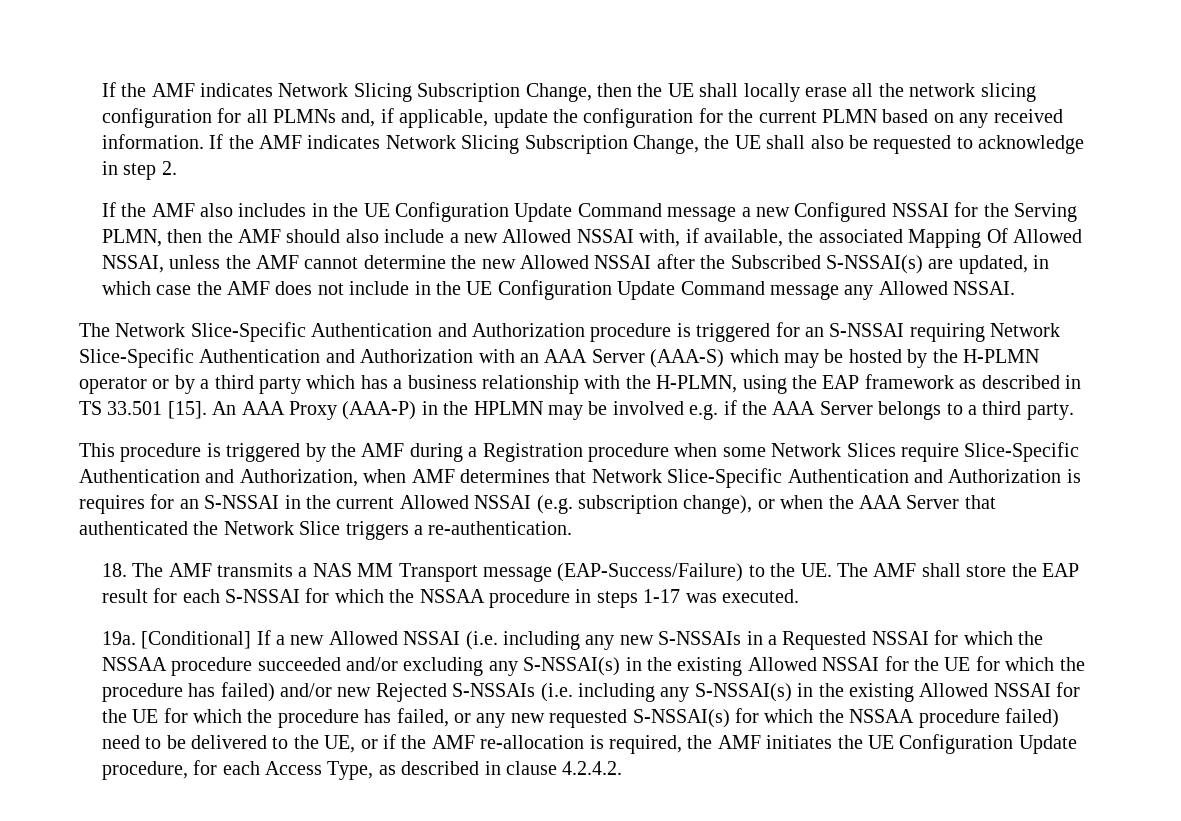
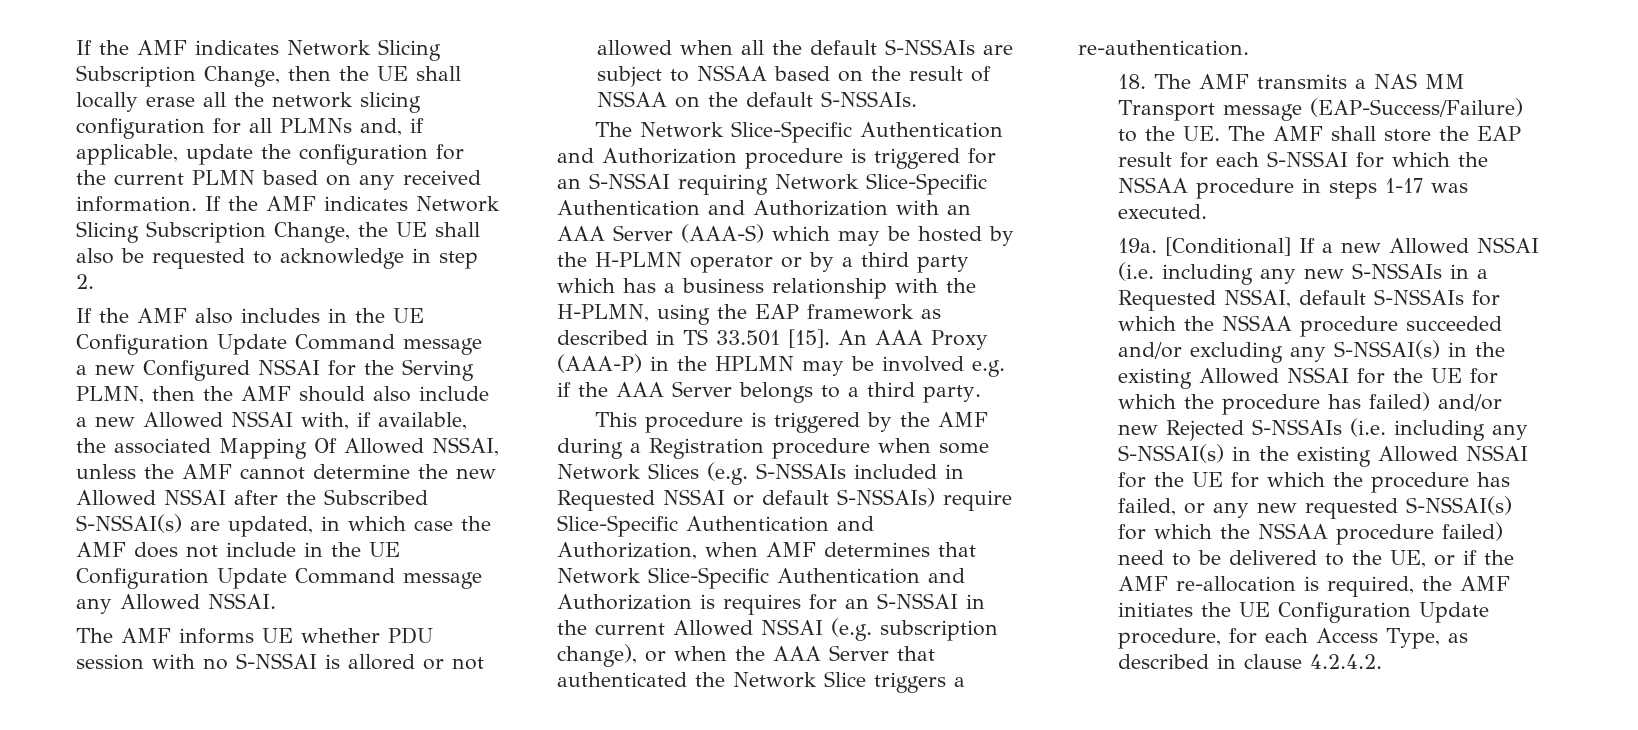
+ The AMF informs UE whether PDU session with no S-NSSAI is allored or not allowed when all the default S-NSSAIs are subject to NSSAA based on the result of NSSAA on the default S-NSSAIs.
- This procedure is triggered by the AMF during a Registration procedure when some Network Slices require Slice-Specific Authentication and Authorization, when AMF determines that Network Slice-Specific Authentication and Authorization is requires for an S-NSSAI in the current Allowed NSSAI (e.g. subscription change), or when the AAA Server that authenticated the Network Slice triggers a re-authentication.
+ This procedure is triggered by the AMF during a Registration procedure when some Network Slices (e.g. S-NSSAIs included in Requested NSSAI or default S-NSSAIs) require Slice-Specific Authentication and Authorization, when AMF determines that Network Slice-Specific Authentication and Authorization is requires for an S-NSSAI in the current Allowed NSSAI (e.g. subscription change), or when the AAA Server that authenticated the Network Slice triggers a re-authentication.
- [Conditional] If a new Allowed NSSAI (i.e. including any new S-NSSAIs in a Requested NSSAI for which the NSSAA procedure succeeded and/or excluding any S-NSSAI(s) in the existing Allowed NSSAI for the UE for which the procedure has failed) and/or new Rejected S-NSSAIs (i.e. including any S-NSSAI(s) in the existing Allowed NSSAI for the UE for which the procedure has failed, or any new requested S-NSSAI(s) for which the NSSAA procedure failed) need to be delivered to the UE, or if the AMF re-allocation is required, the AMF initiates the UE Configuration Update procedure, for each Access Type, as described in clause 4.2.4.2.
+ [Conditional] If a new Allowed NSSAI (i.e. including any new S-NSSAIs in a Requested NSSAI, default S-NSSAIs for which the NSSAA procedure succeeded and/or excluding any S-NSSAI(s) in the existing Allowed NSSAI for the UE for which the procedure has failed) and/or new Rejected S-NSSAIs (i.e. including any S-NSSAI(s) in the existing Allowed NSSAI for the UE for which the procedure has failed, or any new requested S-NSSAI(s) for which the NSSAA procedure failed) need to be delivered to the UE, or if the AMF re-allocation is required, the AMF initiates the UE Configuration Update procedure, for each Access Type, as described in clause 4.2.4.2.

